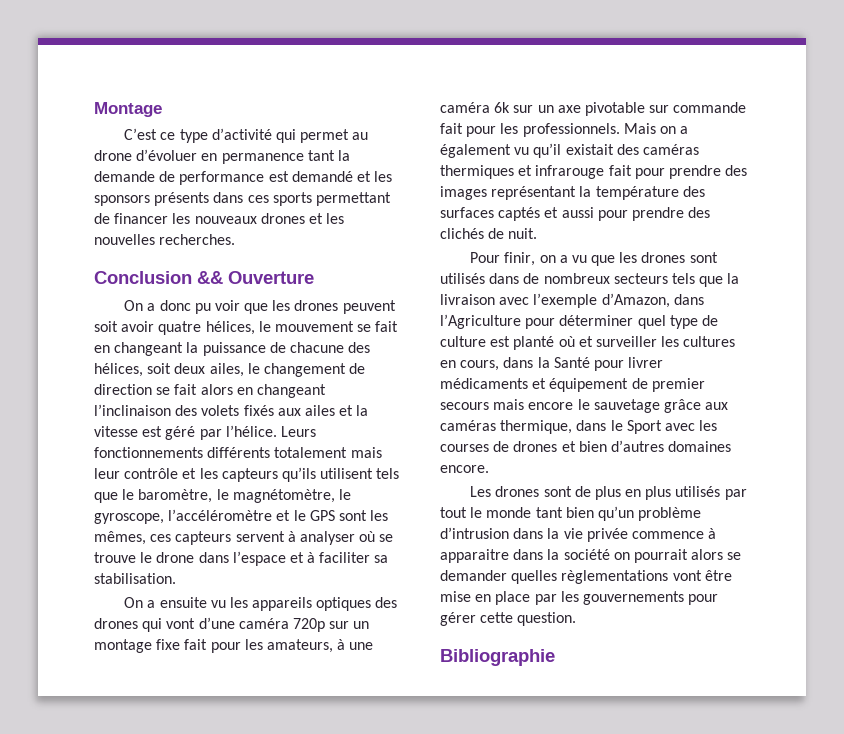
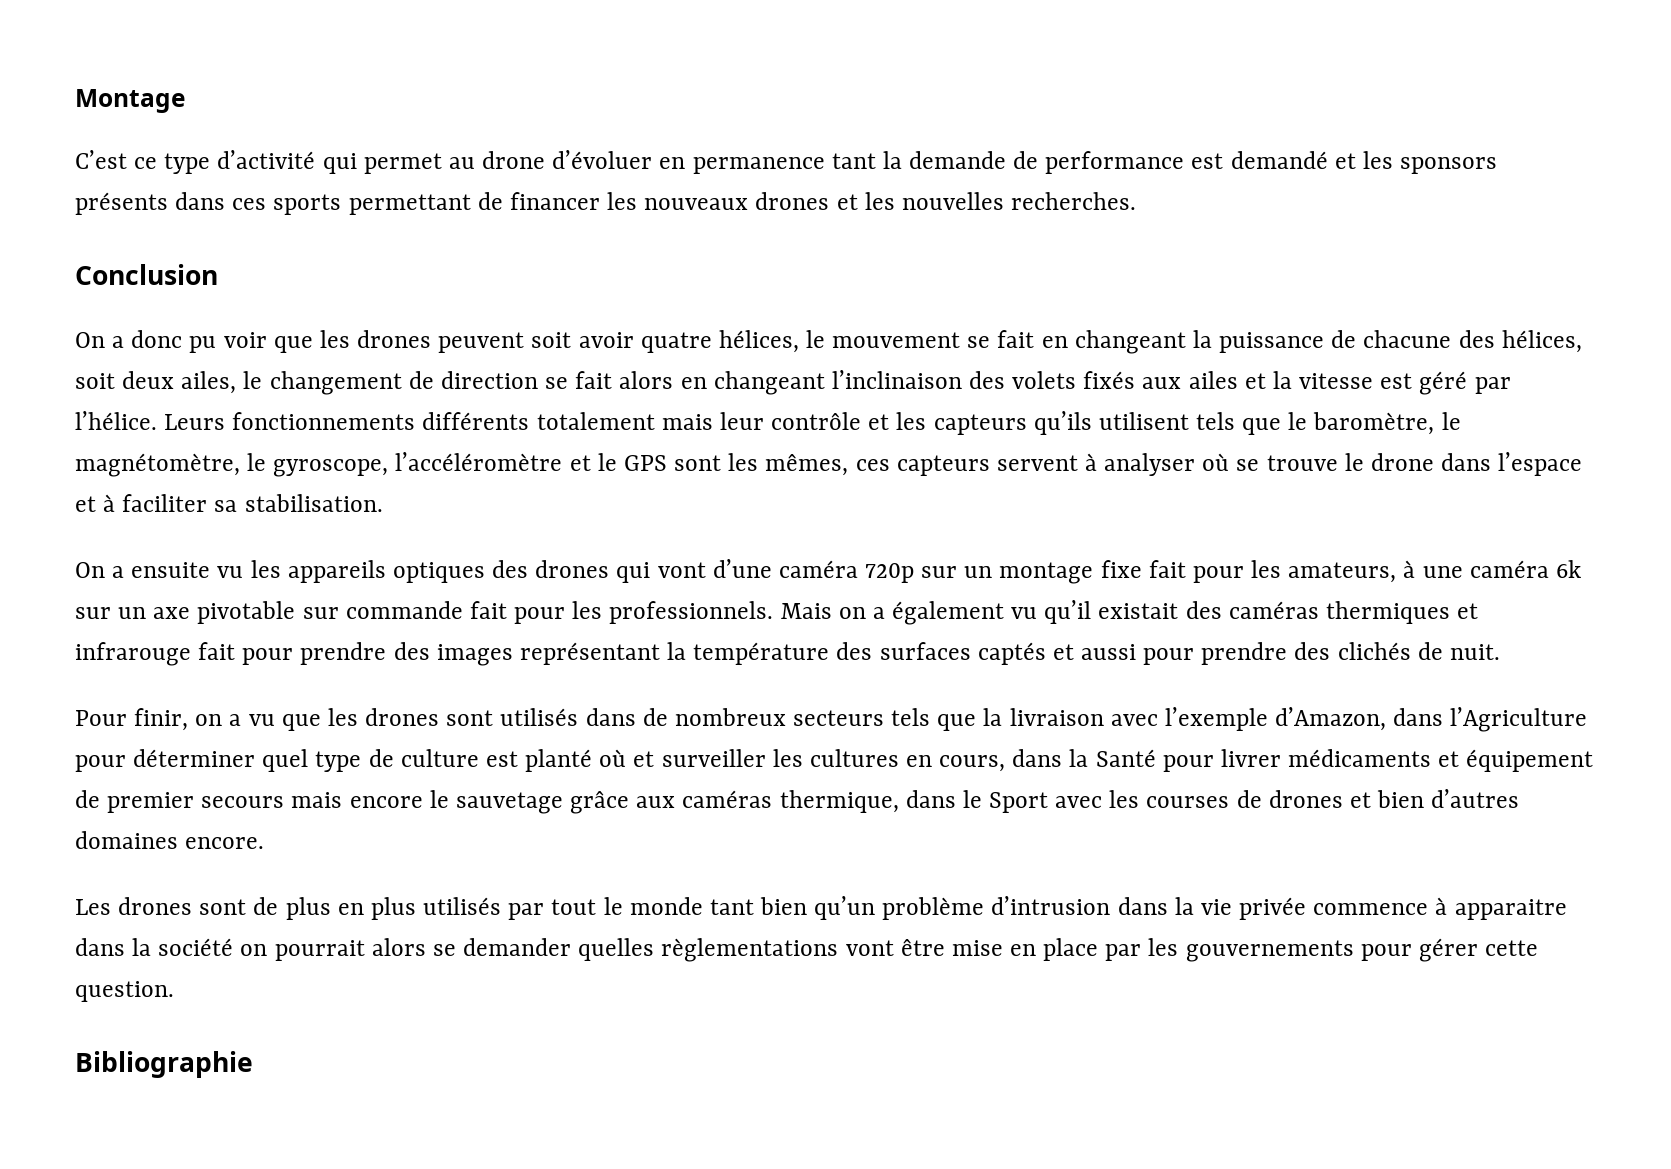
- Conclusion && Ouverture
+ Conclusion

